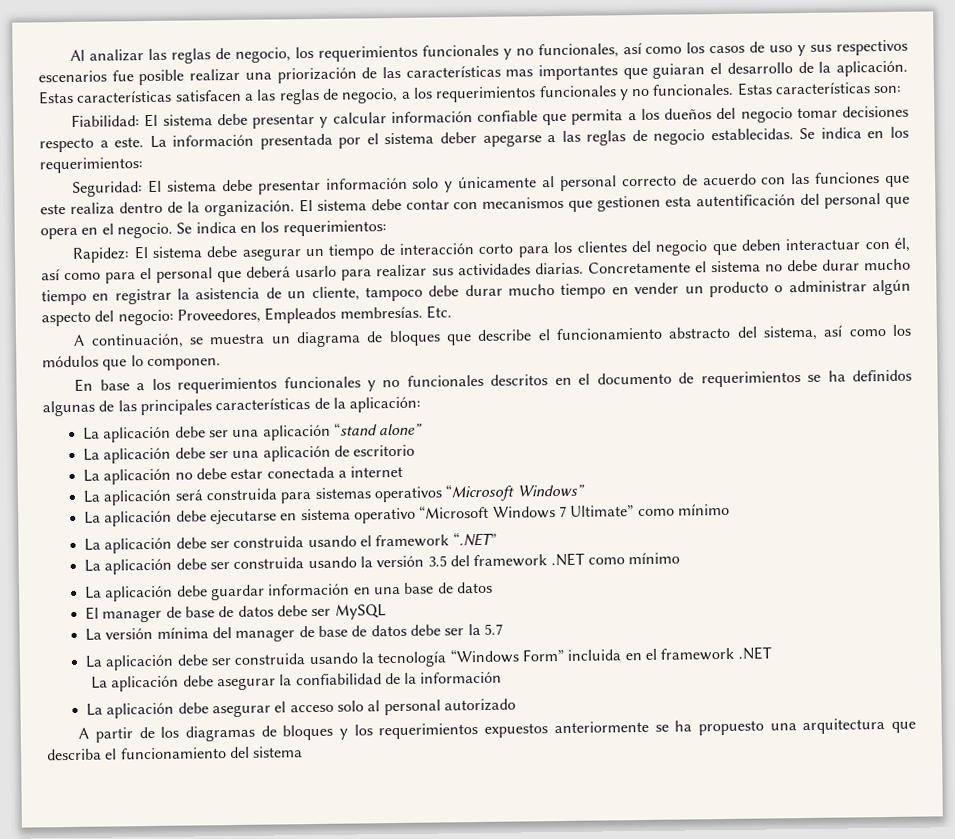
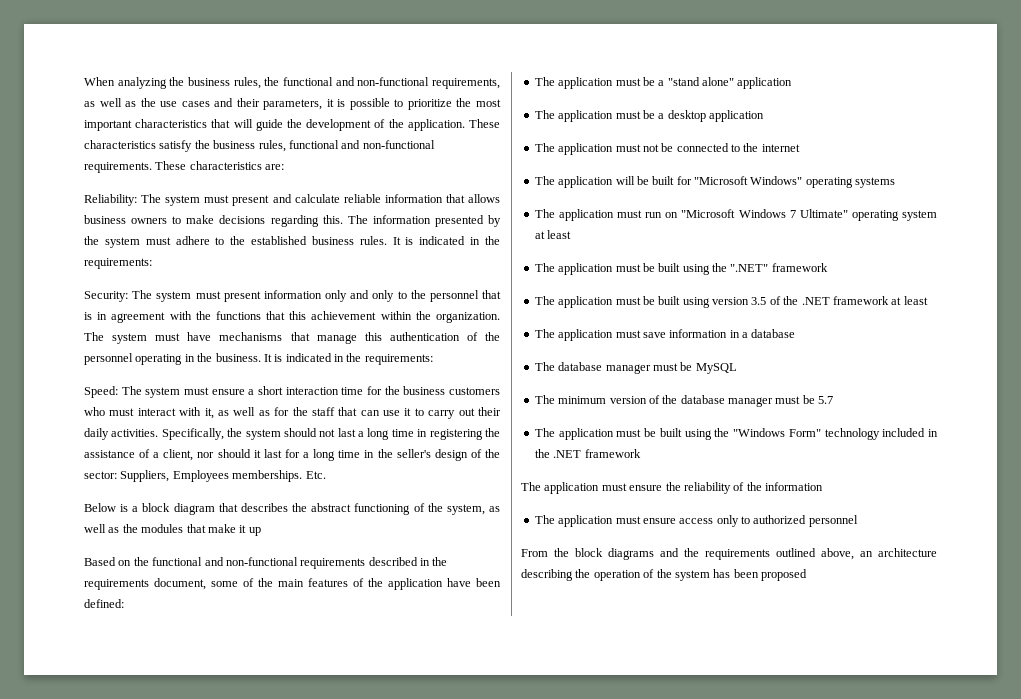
- Al analizar las reglas de negocio, los requerimientos funcionales y no funcionales, así como los casos de uso y sus respectivos escenarios fue posible realizar una priorización de las características mas importantes que guiaran el desarrollo de la aplicación. Estas características satisfacen a las reglas de negocio, a los requerimientos funcionales y no funcionales. Estas características son:
- Fiabilidad: El sistema debe presentar y calcular información confiable que permita a los dueños del negocio tomar decisiones respecto a este. La información presentada por el sistema deber apegarse a las reglas de negocio establecidas. Se indica en los requerimientos:
- Seguridad: El sistema debe presentar información solo y únicamente al personal correcto de acuerdo con las funciones que este realiza dentro de la organización. El sistema debe contar con mecanismos que gestionen esta autentificación del personal que opera en el negocio. Se indica en los requerimientos:
- Rapidez: El sistema debe asegurar un tiempo de interacción corto para los clientes del negocio que deben interactuar con él, así como para el personal que deberá usarlo para realizar sus actividades diarias. Concretamente el sistema no debe durar mucho tiempo en registrar la asistencia de un cliente, tampoco debe durar mucho tiempo en vender un producto o administrar algún aspecto del negocio: Proveedores, Empleados membresías. Etc.
- A continuación, se muestra un diagrama de bloques que describe el funcionamiento abstracto del sistema, así como los módulos que lo componen.
- En base a los requerimientos funcionales y no funcionales descritos en el documento de requerimientos se ha definidos algunas de las principales características de la aplicación:
- La aplicación debe ser una aplicación “stand alone”
- La aplicación debe ser una aplicación de escritorio
- La aplicación no debe estar conectada a internet
- La aplicación será construida para sistemas operativos “Microsoft Windows”
- La aplicación debe ejecutarse en sistema operativo “Microsoft Windows 7 Ultimate” como mínimo
- La aplicación debe ser construida usando el framework “.NET”
- La aplicación debe ser construida usando la versión 3.5 del framework .NET como mínimo
- La aplicación debe guardar información en una base de datos
- El manager de base de datos debe ser MySQL
- La versión mínima del manager de base de datos debe ser la 5.7
- La aplicación debe ser construida usando la tecnología “Windows Form” incluida en el framework .NET
- La aplicación debe asegurar la confiabilidad de la información
- La aplicación debe asegurar el acceso solo al personal autorizado
- A partir de los diagramas de bloques y los requerimientos expuestos anteriormente se ha propuesto una arquitectura que describa el funcionamiento del sistema
+ When analyzing the business rules, the functional and non-functional requirements, as well as the use cases and their parameters, it is possible to prioritize the most important characteristics that will guide the development of the application. These characteristics satisfy the business rules, functional and non-functional requirements. These characteristics are:
+ Reliability: The system must present and calculate reliable information that allows business owners to make decisions regarding this. The information presented by the system must adhere to the established business rules. It is indicated in the requirements:
+ Security: The system must present information only and only to the personnel that is in agreement with the functions that this achievement within the organization. The system must have mechanisms that manage this authentication of the personnel operating in the business. It is indicated in the requirements:
+ Speed: The system must ensure a short interaction time for the business customers who must interact with it, as well as for the staff that can use it to carry out their daily activities. Specifically, the system should not last a long time in registering the assistance of a client, nor should it last for a long time in the seller's design of the sector: Suppliers, Employees memberships. Etc.
+ Below is a block diagram that describes the abstract functioning of the system, as well as the modules that make it up
+ Based on the functional and non-functional requirements described in the requirements document, some of the main features of the application have been defined:
+ The application must be a "stand alone" application
+ The application must be a desktop application
+ The application must not be connected to the internet
+ The application will be built for "Microsoft Windows" operating systems
+ The application must run on "Microsoft Windows 7 Ultimate" operating system at least
+ The application must be built using the ".NET" framework
+ The application must be built using version 3.5 of the .NET framework at least
+ The application must save information in a database
+ The database manager must be MySQL
+ The minimum version of the database manager must be 5.7
+ The application must be built using the "Windows Form" technology included in the .NET framework
+ The application must ensure the reliability of the information
+ The application must ensure access only to authorized personnel
+ From the block diagrams and the requirements outlined above, an architecture describing the operation of the system has been proposed

